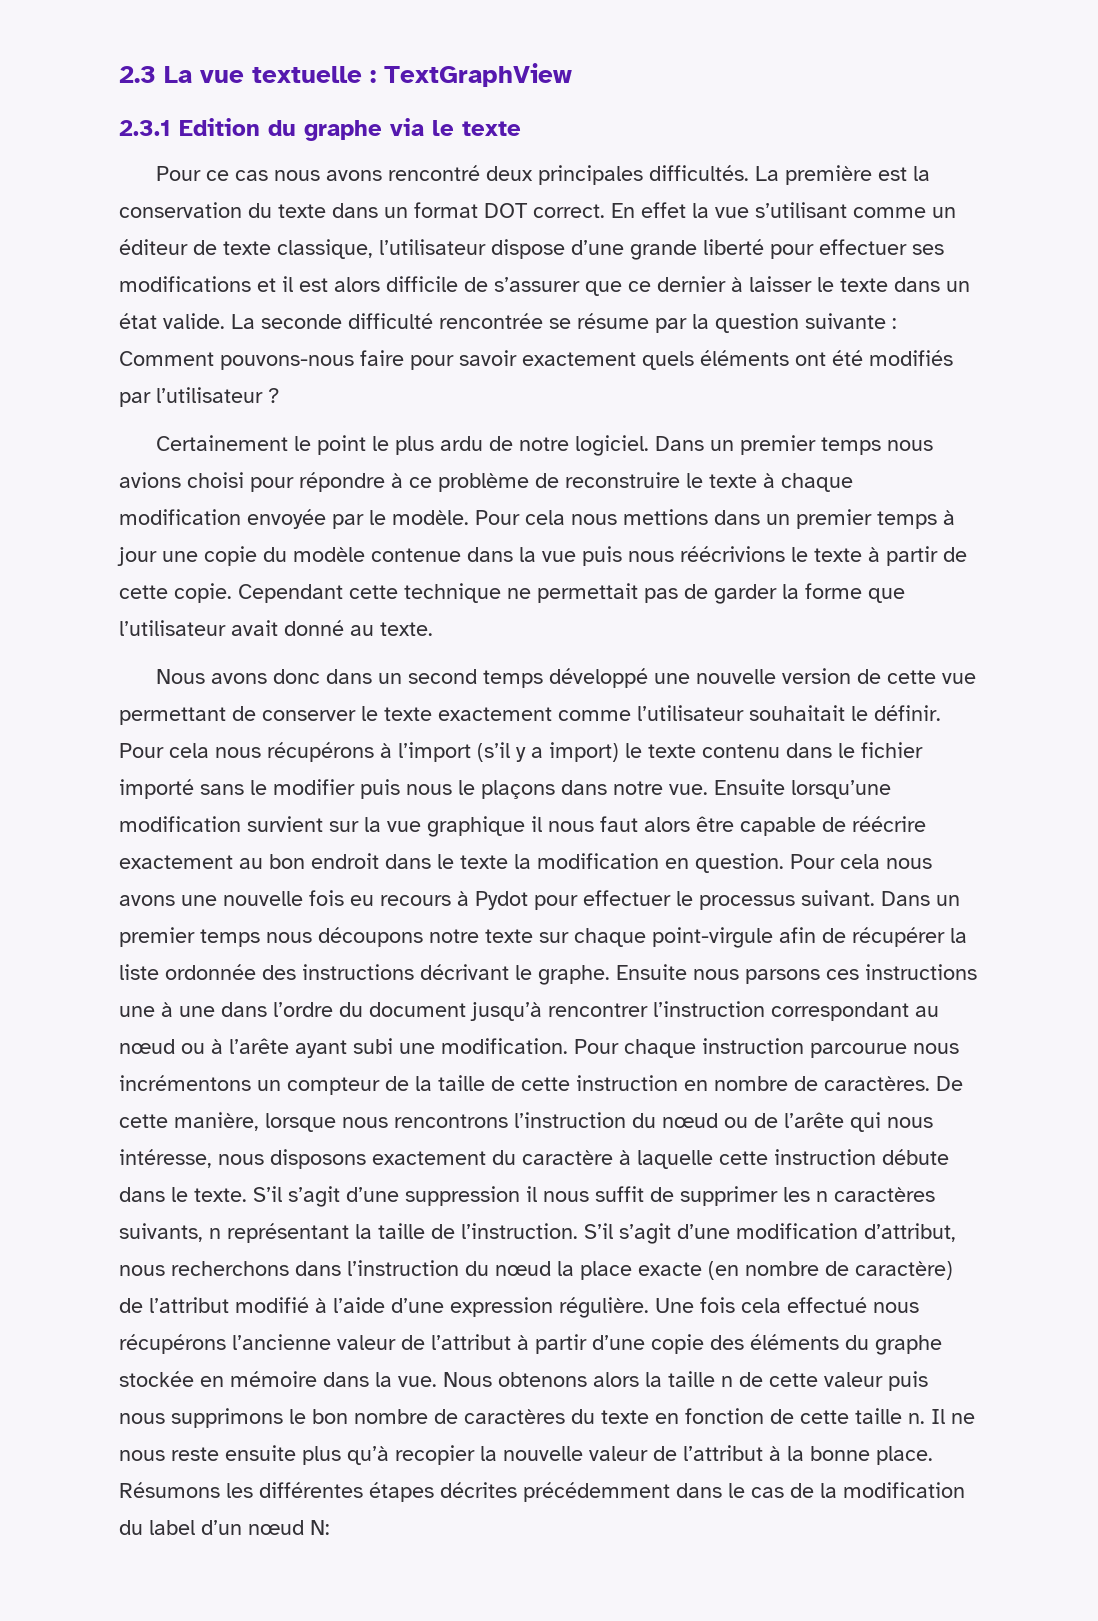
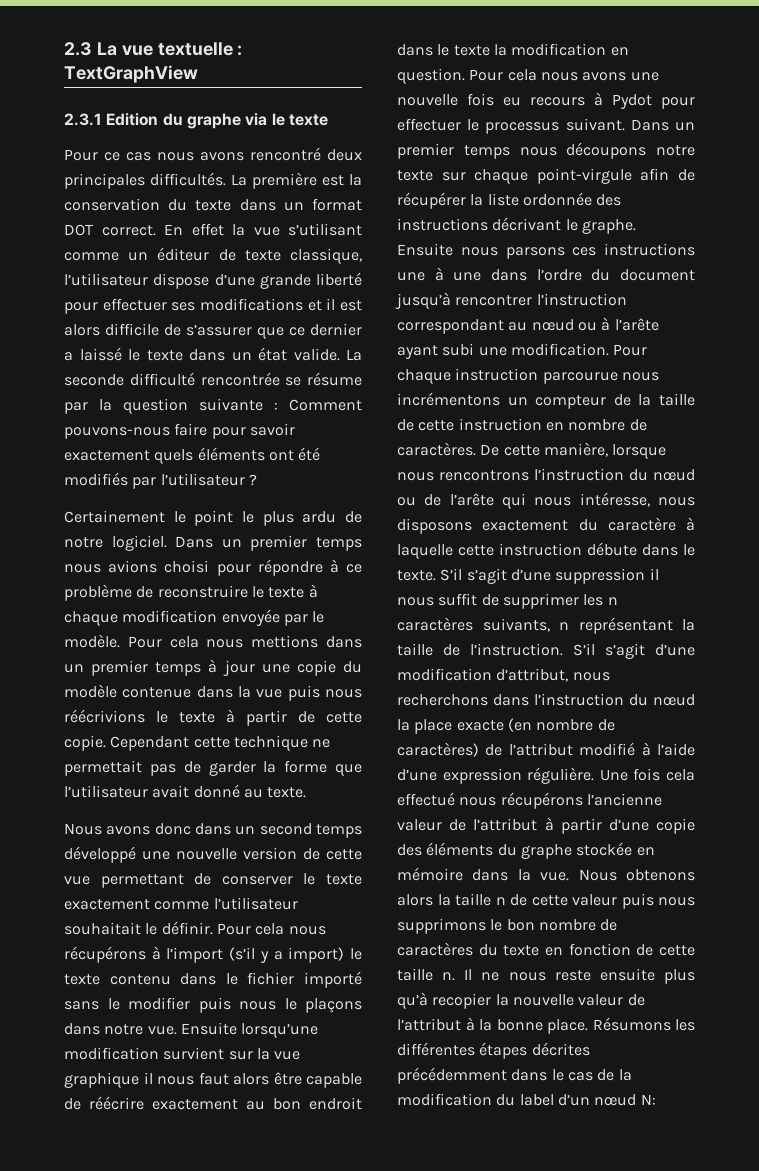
- En effet la vue s’utilisant comme un éditeur de texte classique, l’utilisateur dispose d’une grande liberté pour effectuer ses modifications et il est alors difficile de s’assurer que ce dernier à laisser le texte dans un état valide.
+ En effet la vue s’utilisant comme un éditeur de texte classique, l’utilisateur dispose d’une grande liberté pour effectuer ses modifications et il est alors difficile de s’assurer que ce dernier a laissé le texte dans un état valide.
- S’il s’agit d’une modification d’attribut, nous recherchons dans l’instruction du nœud la place exacte (en nombre de caractère) de l’attribut modifié à l’aide d’une expression régulière.
+ S’il s’agit d’une modification d’attribut, nous recherchons dans l’instruction du nœud la place exacte (en nombre de caractères) de l’attribut modifié à l’aide d’une expression régulière.

